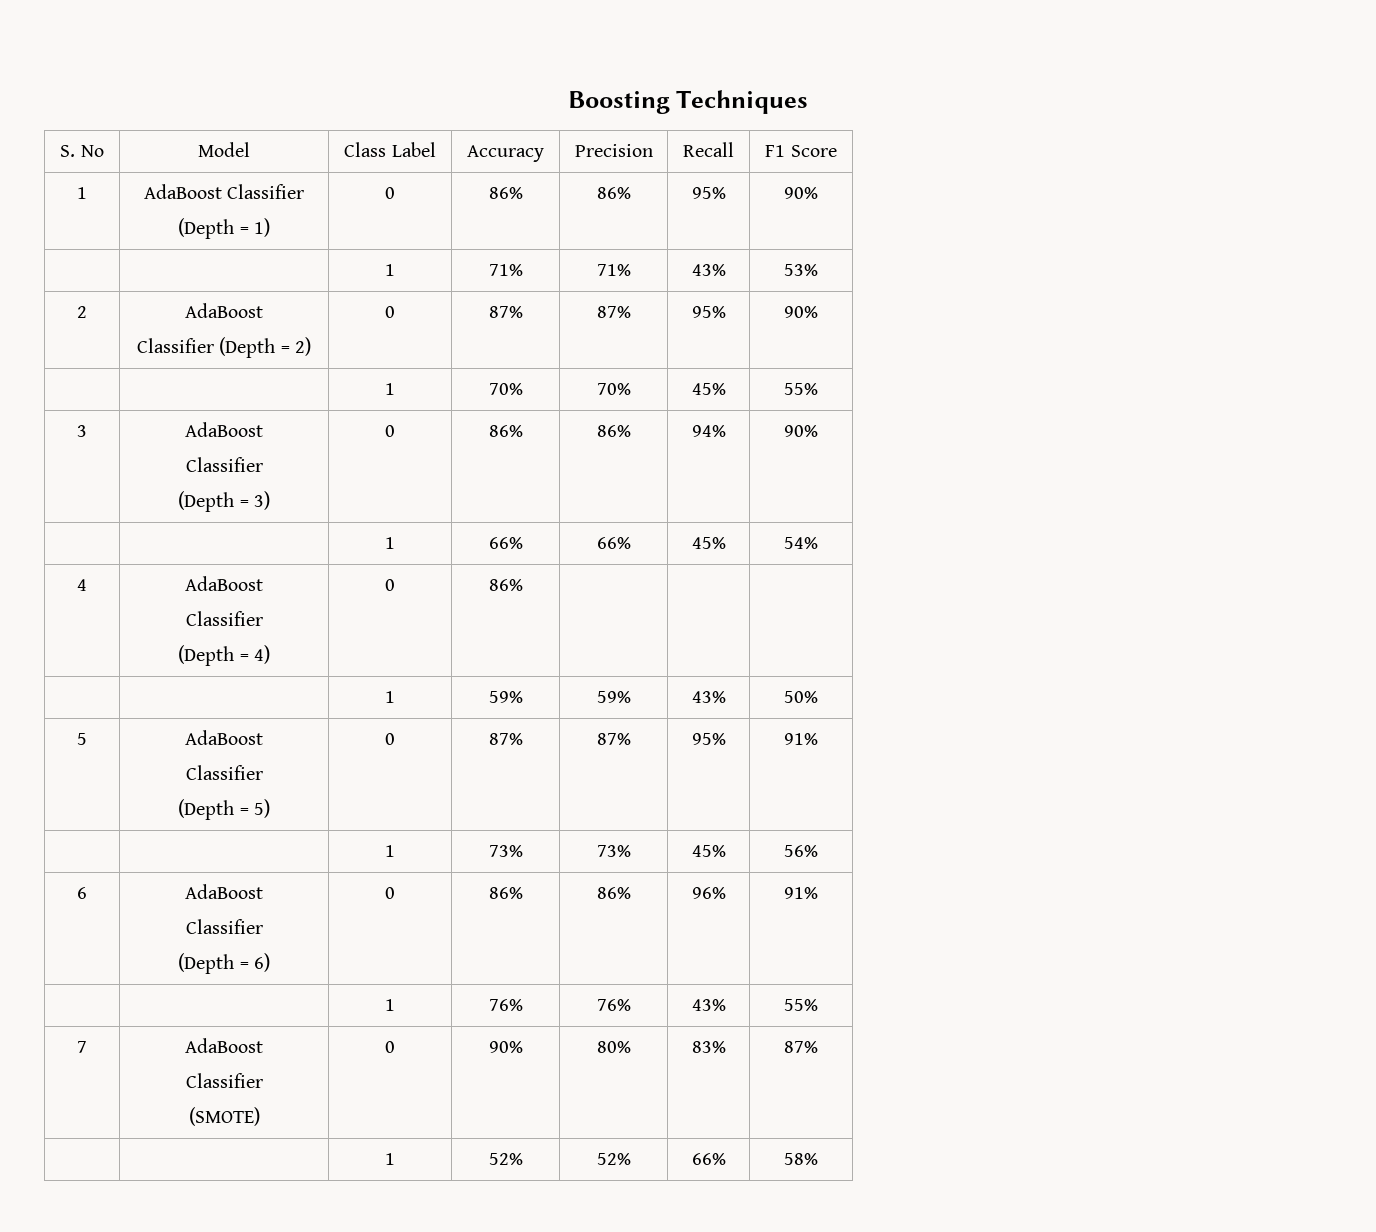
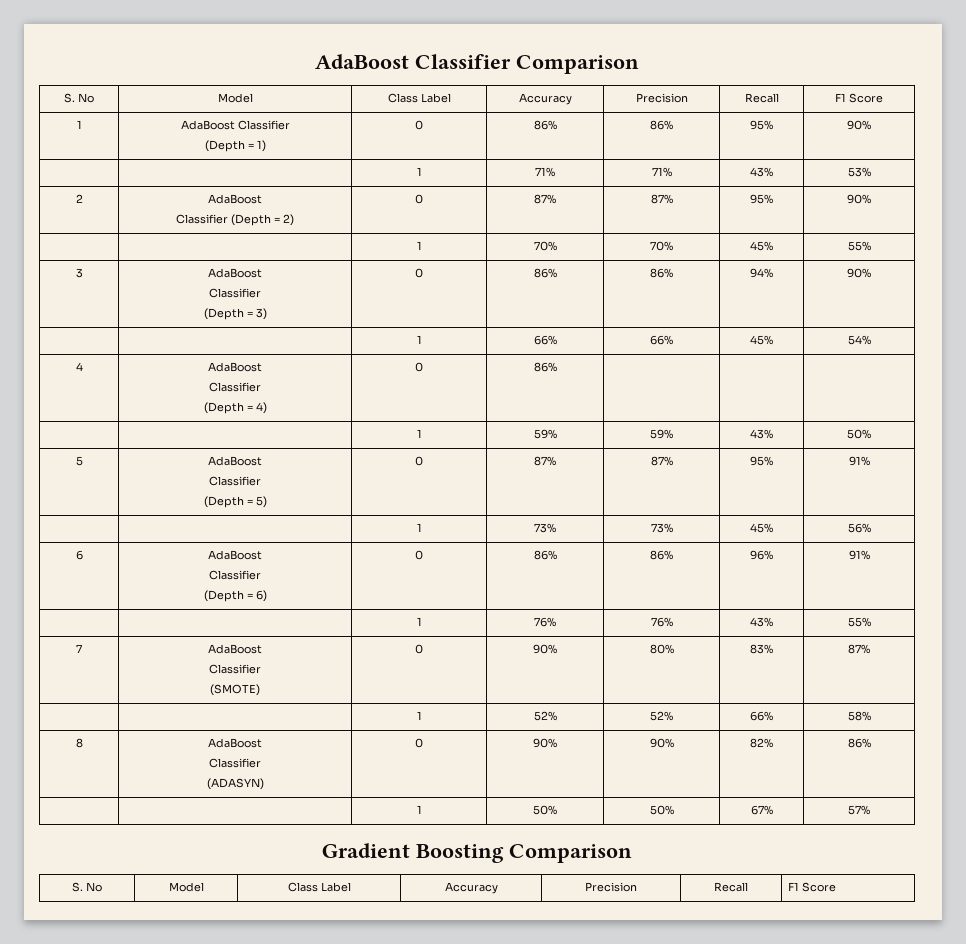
- Boosting Techniques
+ AdaBoost Classifier Comparison
+ 8 | AdaBoost
+ Classifier
+ (ADASYN) | 0 | 90% | 90% | 82% | 86%
+ | | 1 | 50% | 50% | 67% | 57%
+ Gradient Boosting Comparison
+ S. No | Model | Class Label | Accuracy | Precision | Recall | F1 Score

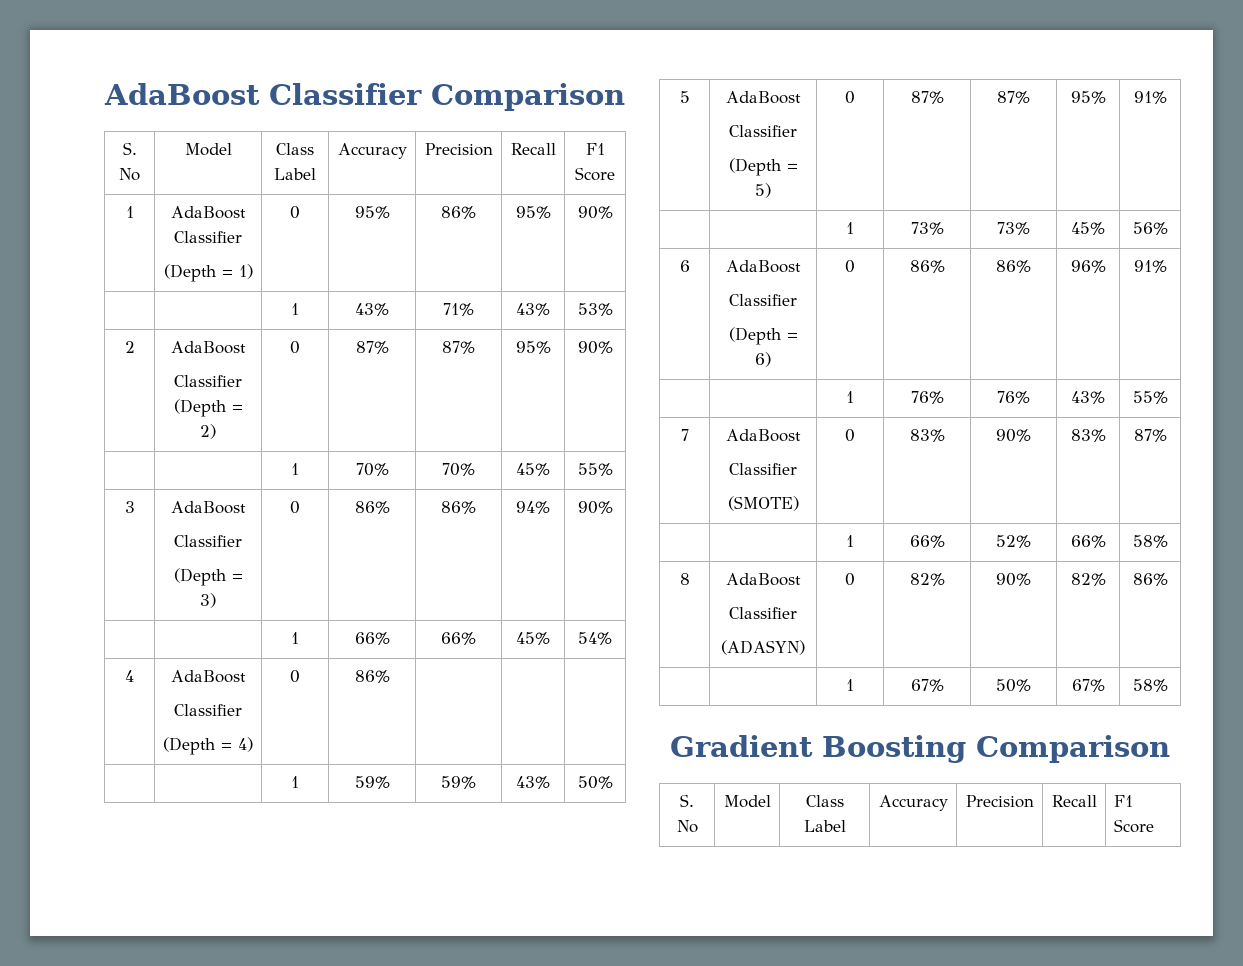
  1 | AdaBoost Classifier
- (Depth = 1) | 0 | 86% | 86% | 95% | 90%
+ (Depth = 1) | 0 | 95% | 86% | 95% | 90%
- | | 1 | 71% | 71% | 43% | 53%
+ | | 1 | 43% | 71% | 43% | 53%
  7 | AdaBoost
  Classifier
- (SMOTE) | 0 | 90% | 80% | 83% | 87%
+ (SMOTE) | 0 | 83% | 90% | 83% | 87%
- | | 1 | 52% | 52% | 66% | 58%
+ | | 1 | 66% | 52% | 66% | 58%
  8 | AdaBoost
  Classifier
- (ADASYN) | 0 | 90% | 90% | 82% | 86%
+ (ADASYN) | 0 | 82% | 90% | 82% | 86%
- | | 1 | 50% | 50% | 67% | 57%
+ | | 1 | 67% | 50% | 67% | 58%

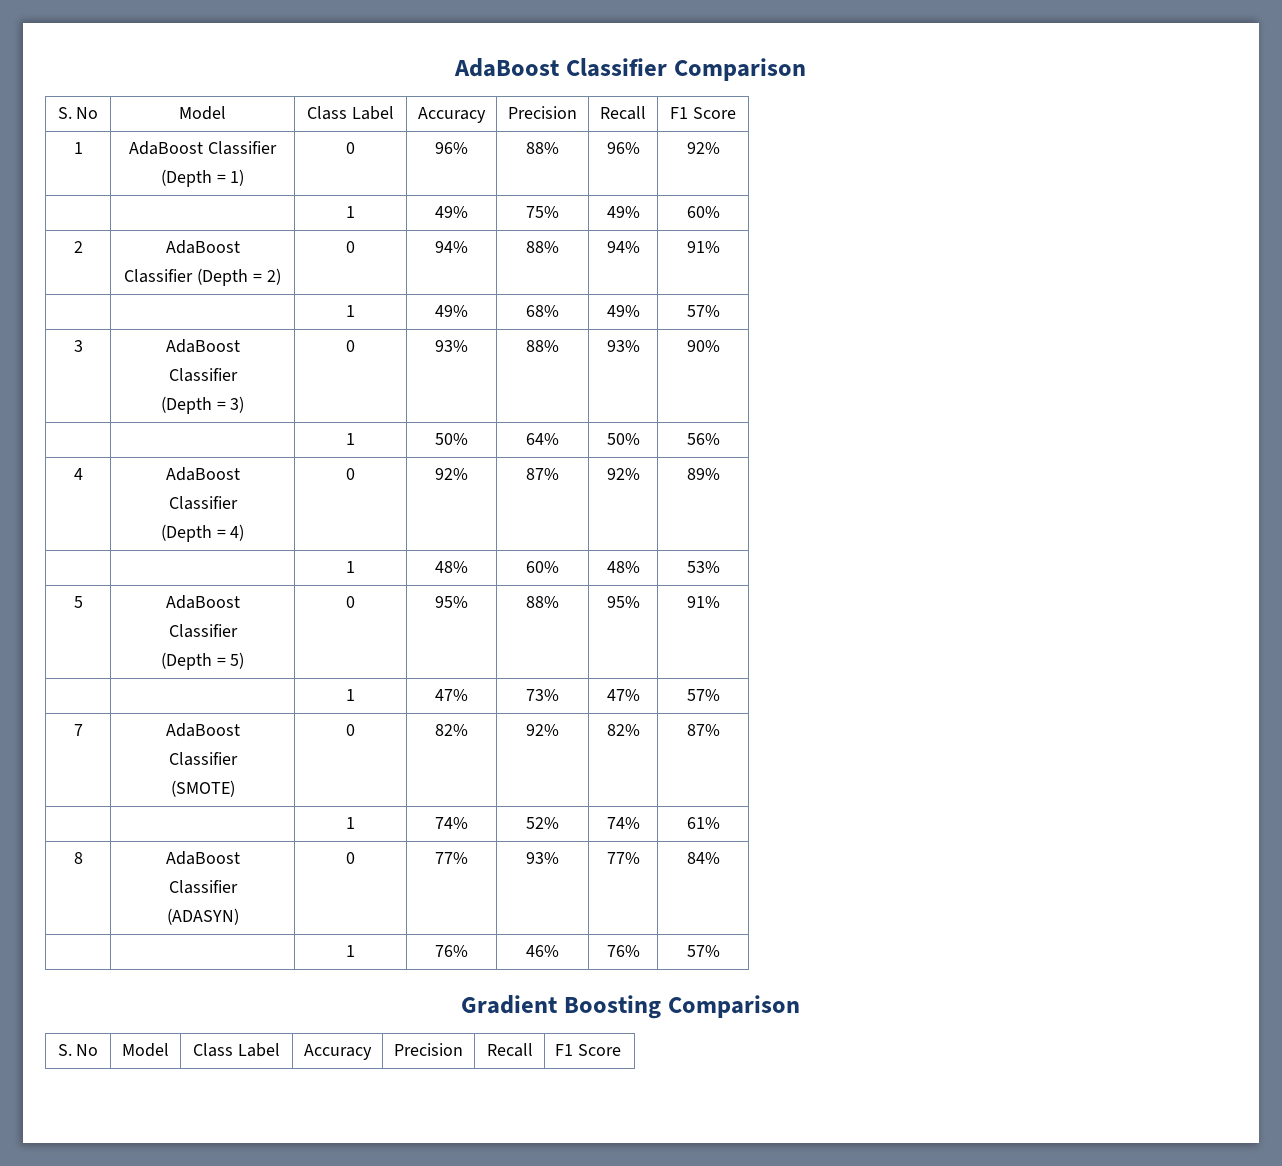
  1 | AdaBoost Classifier
- (Depth = 1) | 0 | 95% | 86% | 95% | 90%
- | | 1 | 43% | 71% | 43% | 53%
+ (Depth = 1) | 0 | 96% | 88% | 96% | 92%
+ | | 1 | 49% | 75% | 49% | 60%
  2 | AdaBoost
- Classifier (Depth = 2) | 0 | 87% | 87% | 95% | 90%
- | | 1 | 70% | 70% | 45% | 55%
+ Classifier (Depth = 2) | 0 | 94% | 88% | 94% | 91%
+ | | 1 | 49% | 68% | 49% | 57%
  3 | AdaBoost
  Classifier
- (Depth = 3) | 0 | 86% | 86% | 94% | 90%
- | | 1 | 66% | 66% | 45% | 54%
+ (Depth = 3) | 0 | 93% | 88% | 93% | 90%
+ | | 1 | 50% | 64% | 50% | 56%
  4 | AdaBoost
  Classifier
- (Depth = 4) | 0 | 86% | | |
- | | 1 | 59% | 59% | 43% | 50%
+ (Depth = 4) | 0 | 92% | 87% | 92% | 89%
+ | | 1 | 48% | 60% | 48% | 53%
  5 | AdaBoost
  Classifier
- (Depth = 5) | 0 | 87% | 87% | 95% | 91%
+ (Depth = 5) | 0 | 95% | 88% | 95% | 91%
- | | 1 | 73% | 73% | 45% | 56%
- 6 | AdaBoost
- Classifier
- (Depth = 6) | 0 | 86% | 86% | 96% | 91%
- | | 1 | 76% | 76% | 43% | 55%
+ | | 1 | 47% | 73% | 47% | 57%
  7 | AdaBoost
  Classifier
- (SMOTE) | 0 | 83% | 90% | 83% | 87%
+ (SMOTE) | 0 | 82% | 92% | 82% | 87%
- | | 1 | 66% | 52% | 66% | 58%
+ | | 1 | 74% | 52% | 74% | 61%
  8 | AdaBoost
  Classifier
- (ADASYN) | 0 | 82% | 90% | 82% | 86%
- | | 1 | 67% | 50% | 67% | 58%
+ (ADASYN) | 0 | 77% | 93% | 77% | 84%
+ | | 1 | 76% | 46% | 76% | 57%

